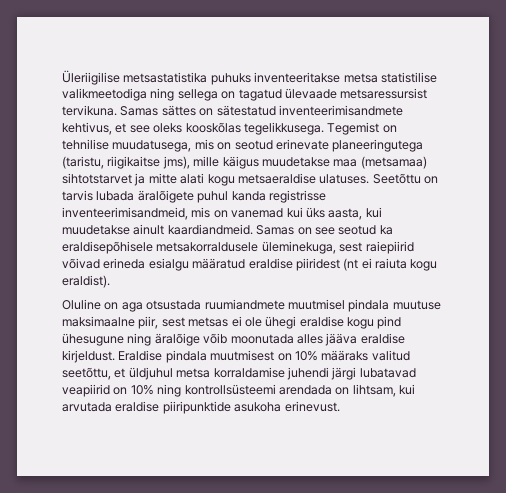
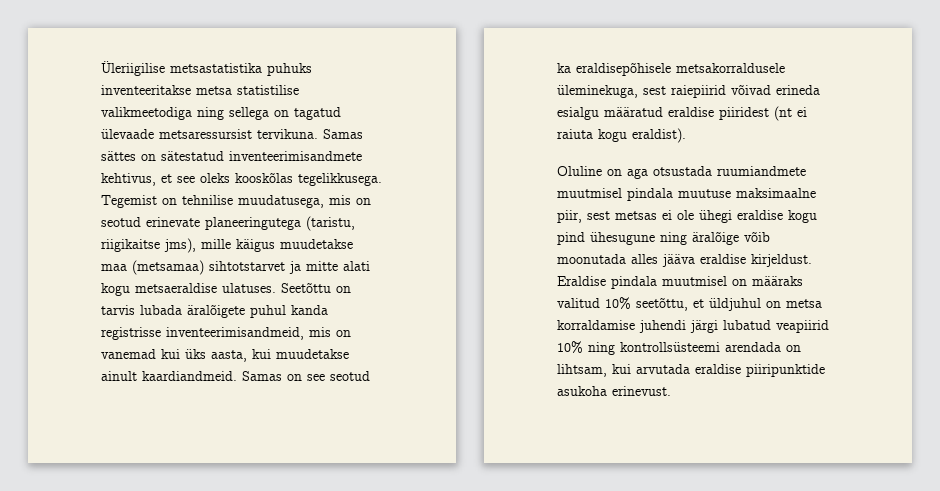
- Eraldise pindala muutmisest on 10% määraks valitud seetõttu, et üldjuhul metsa korraldamise juhendi järgi lubatavad veapiirid on 10% ning kontrollsüsteemi arendada on lihtsam, kui arvutada eraldise piiripunktide asukoha erinevust.
+ Eraldise pindala muutmisel on määraks valitud 10% seetõttu, et üldjuhul on metsa korraldamise juhendi järgi lubatud veapiirid 10% ning kontrollsüsteemi arendada on lihtsam, kui arvutada eraldise piiripunktide asukoha erinevust.

